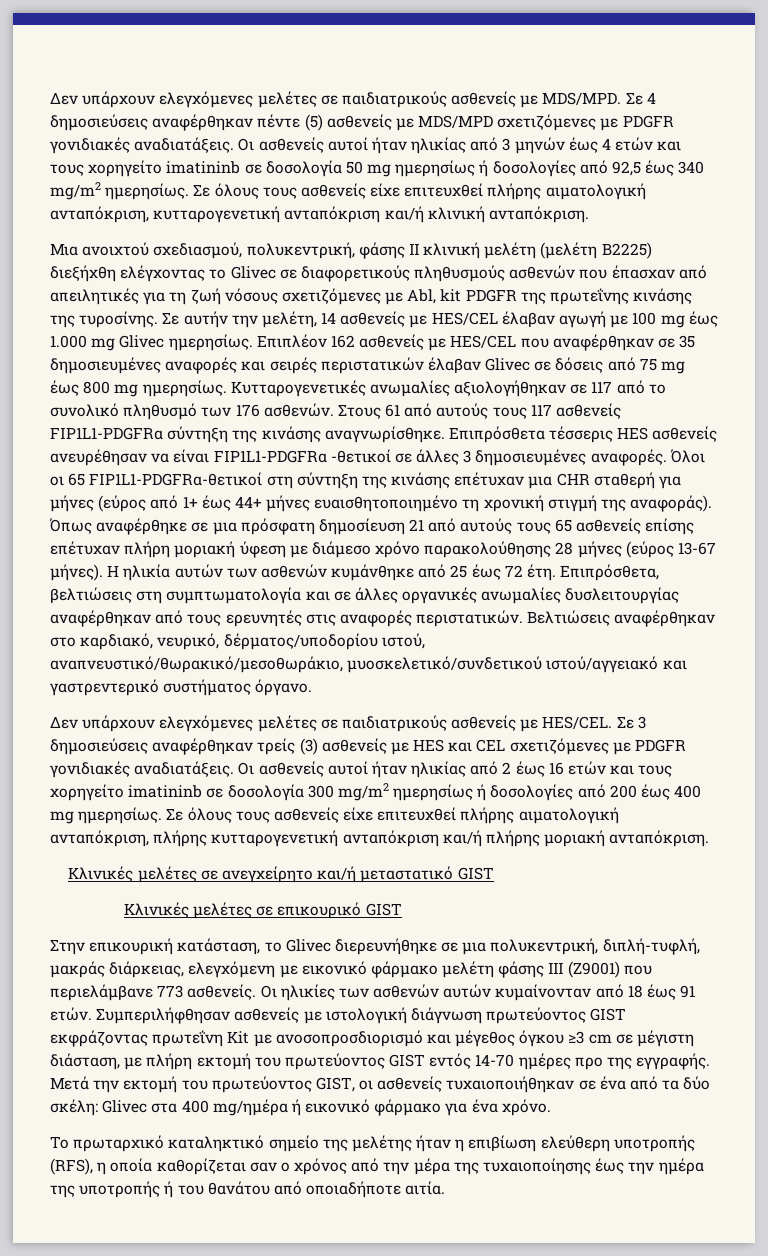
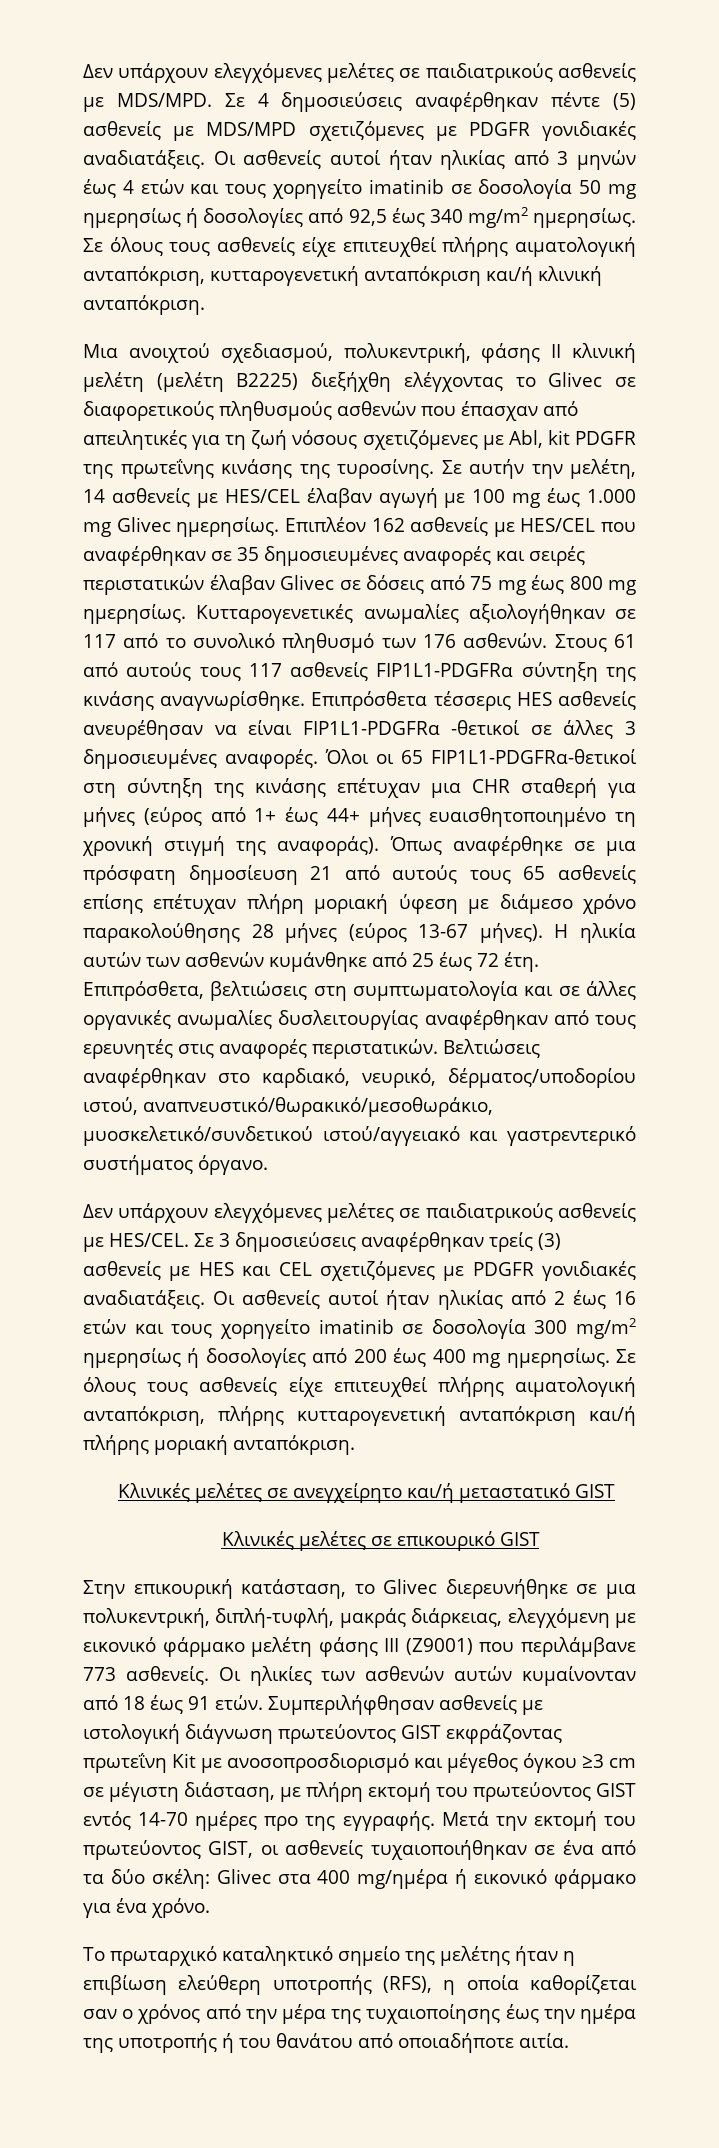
- Οι ασθενείς αυτοί ήταν ηλικίας από 3 μηνών έως 4 ετών και τους χορηγείτο imatininb σε δοσολογία 50 mg ημερησίως ή δοσολογίες από 92,5 έως 340 mg/m2 ημερησίως.
+ Οι ασθενείς αυτοί ήταν ηλικίας από 3 μηνών έως 4 ετών και τους χορηγείτο imatinib σε δοσολογία 50 mg ημερησίως ή δοσολογίες από 92,5 έως 340 mg/m2 ημερησίως.
- Οι ασθενείς αυτοί ήταν ηλικίας από 2 έως 16 ετών και τους χορηγείτο imatininb σε δοσολογία 300 mg/m2 ημερησίως ή δοσολογίες από 200 έως 400 mg ημερησίως.
+ Οι ασθενείς αυτοί ήταν ηλικίας από 2 έως 16 ετών και τους χορηγείτο imatinib σε δοσολογία 300 mg/m2 ημερησίως ή δοσολογίες από 200 έως 400 mg ημερησίως.
- Στην επικουρική κατάσταση, το Glivec διερευνήθηκε σε μια πολυκεντρική, διπλή-τυφλή, μακράς διάρκειας, ελεγχόμενη με εικονικό φάρμακο μελέτη φάσης ΙΙΙ (Ζ9001) που περιελάμβανε 773 ασθενείς.
+ Στην επικουρική κατάσταση, το Glivec διερευνήθηκε σε μια πολυκεντρική, διπλή-τυφλή, μακράς διάρκειας, ελεγχόμενη με εικονικό φάρμακο μελέτη φάσης ΙΙΙ (Ζ9001) που περιλάμβανε 773 ασθενείς.

